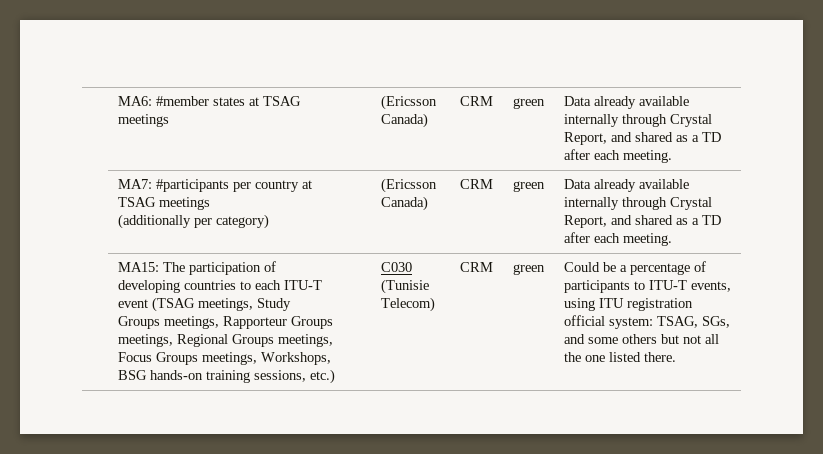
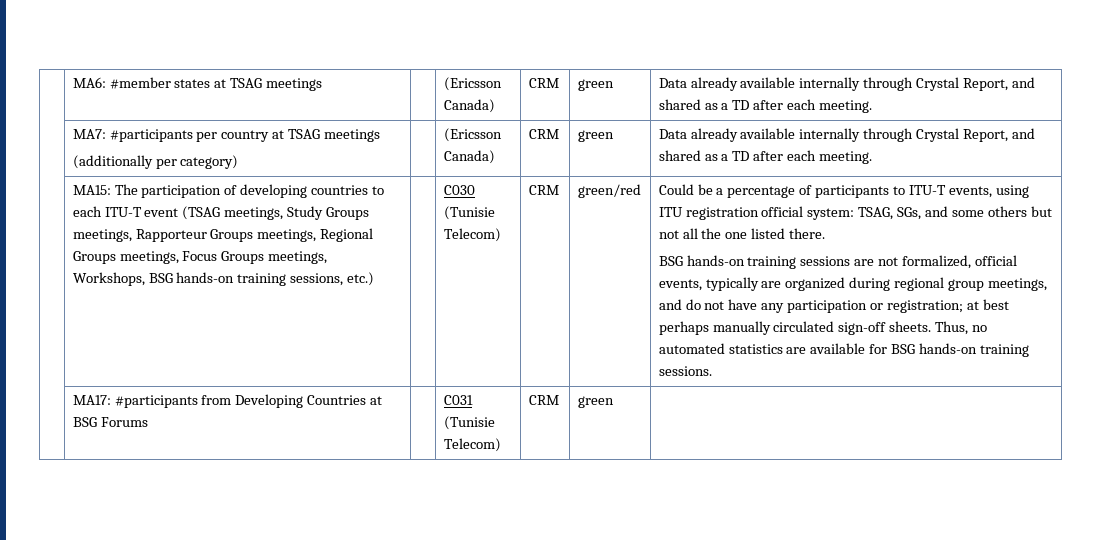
- C030 (Tunisie Telecom) | CRM | green
+ C030 (Tunisie Telecom) | CRM | green/red
+ BSG hands-on training sessions are not formalized, official events, typically are organized during regional group meetings, and do not have any participation or registration; at best perhaps manually circulated sign-off sheets. Thus, no automated statistics are available for BSG hands-on training sessions.
+ | MA17: #participants from Developing Countries at BSG Forums | | C031 (Tunisie Telecom) | CRM | green |

